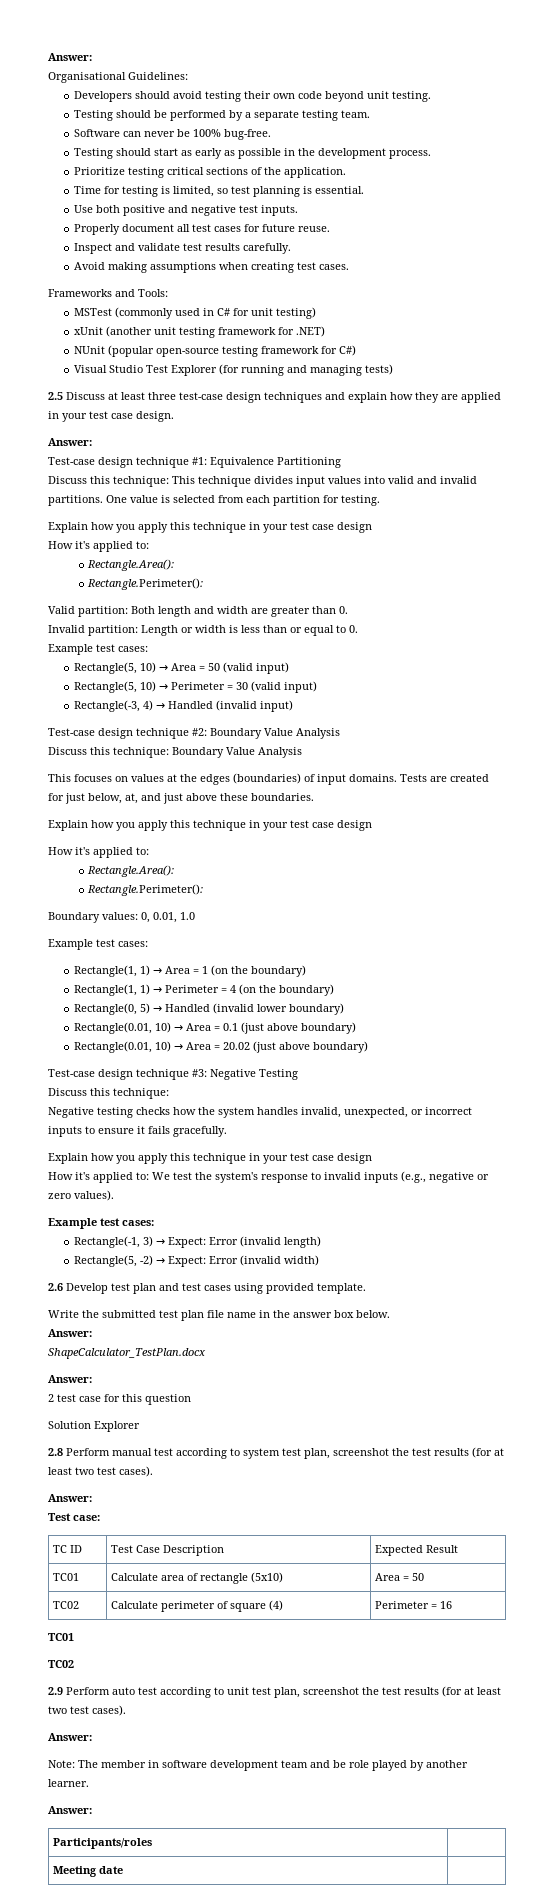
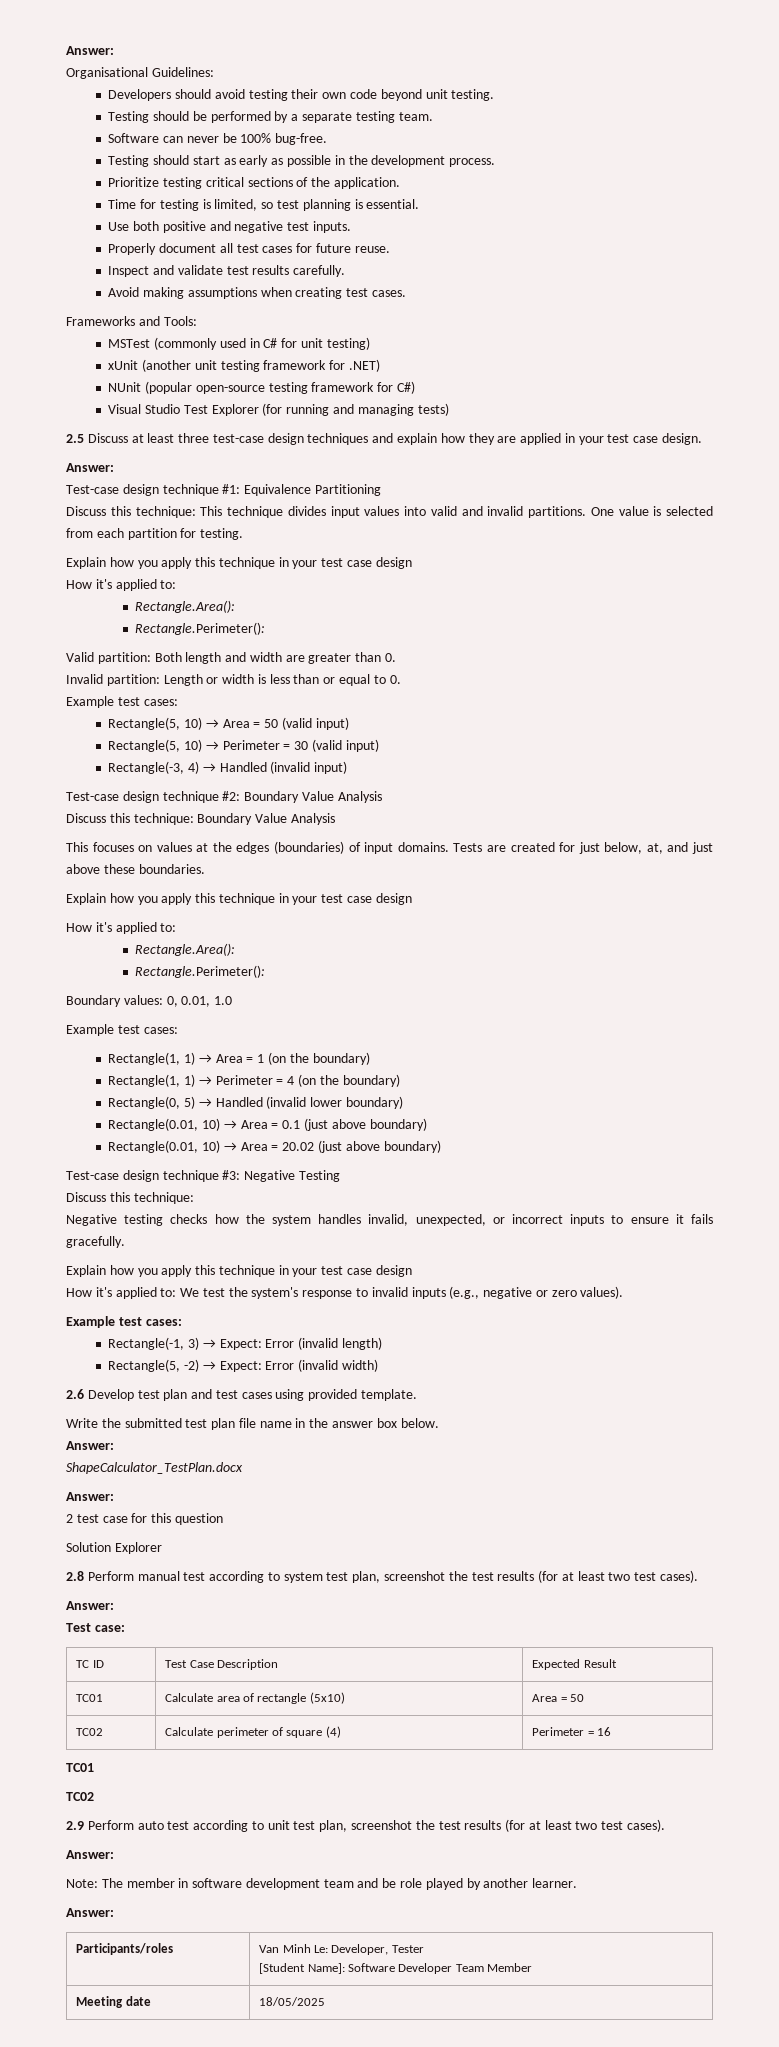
- Participants/roles |
+ Participants/roles | Van Minh Le: Developer, Tester
+ [Student Name]: Software Developer Team Member
- Meeting date |
+ Meeting date | 18/05/2025

